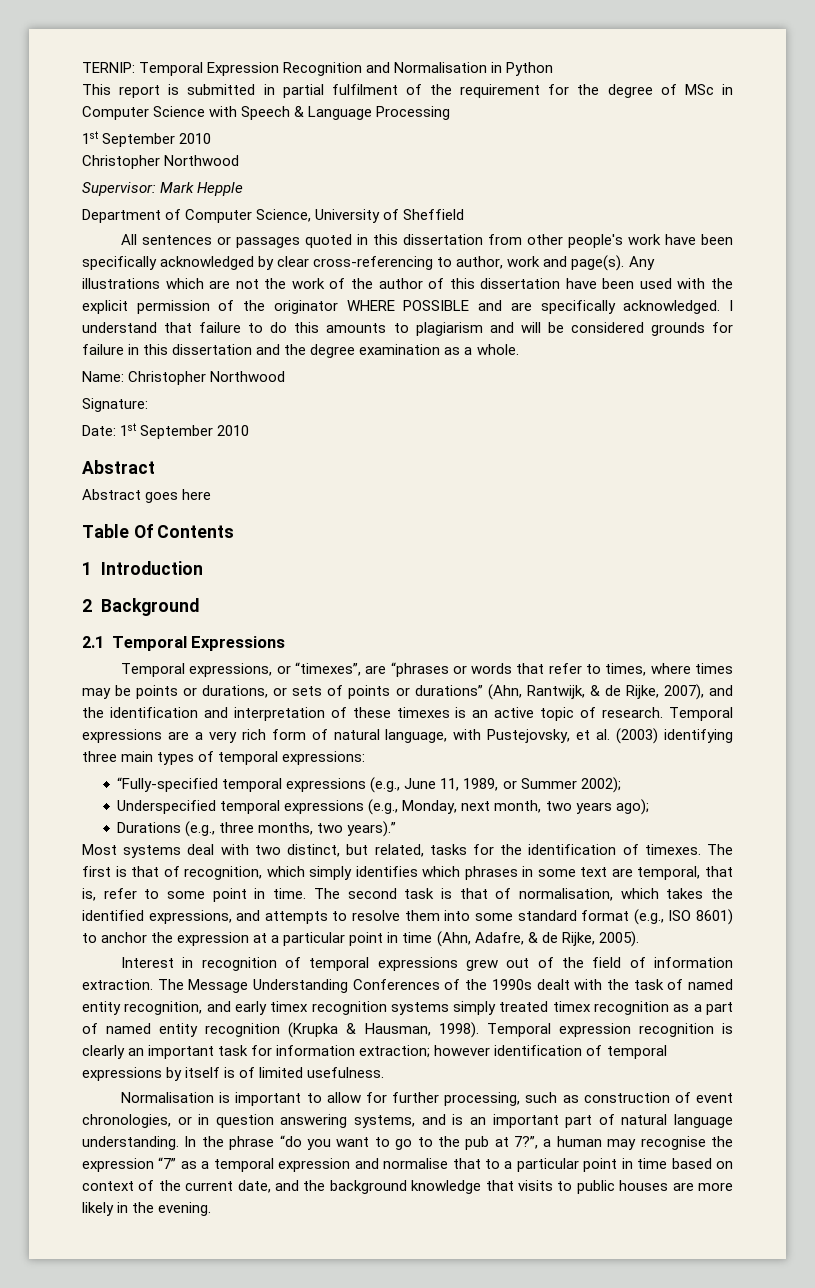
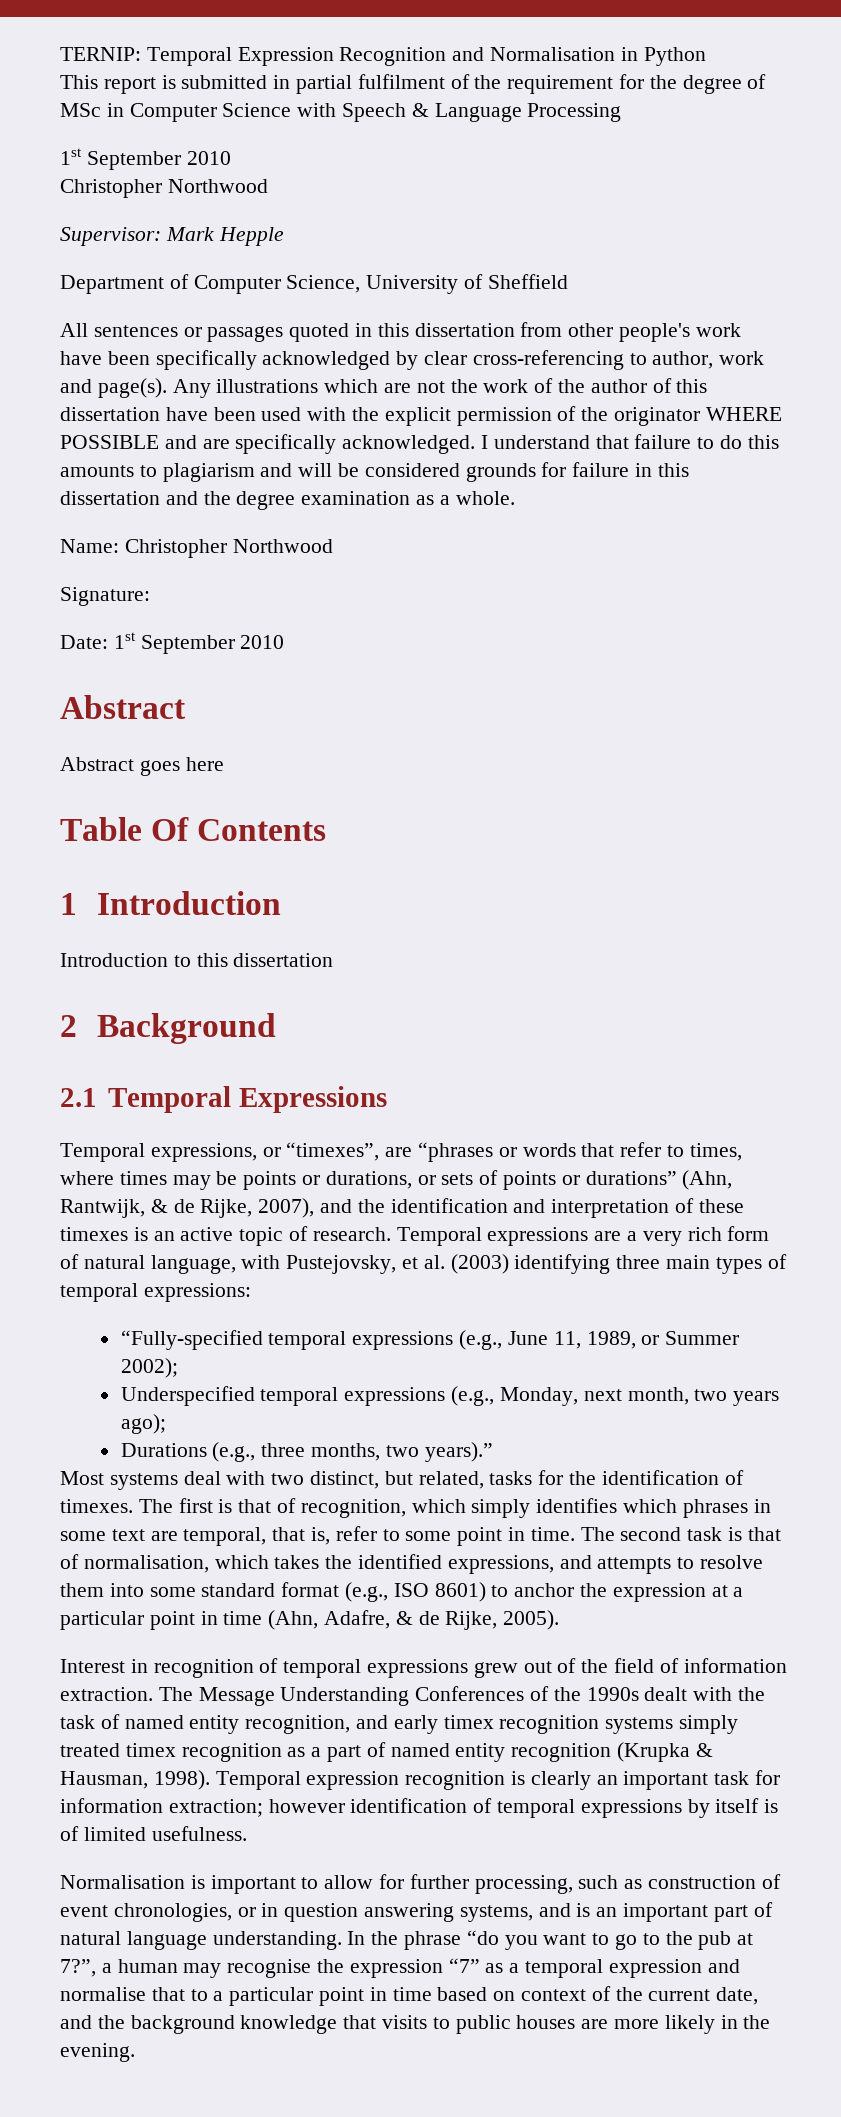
+ Introduction to this dissertation

